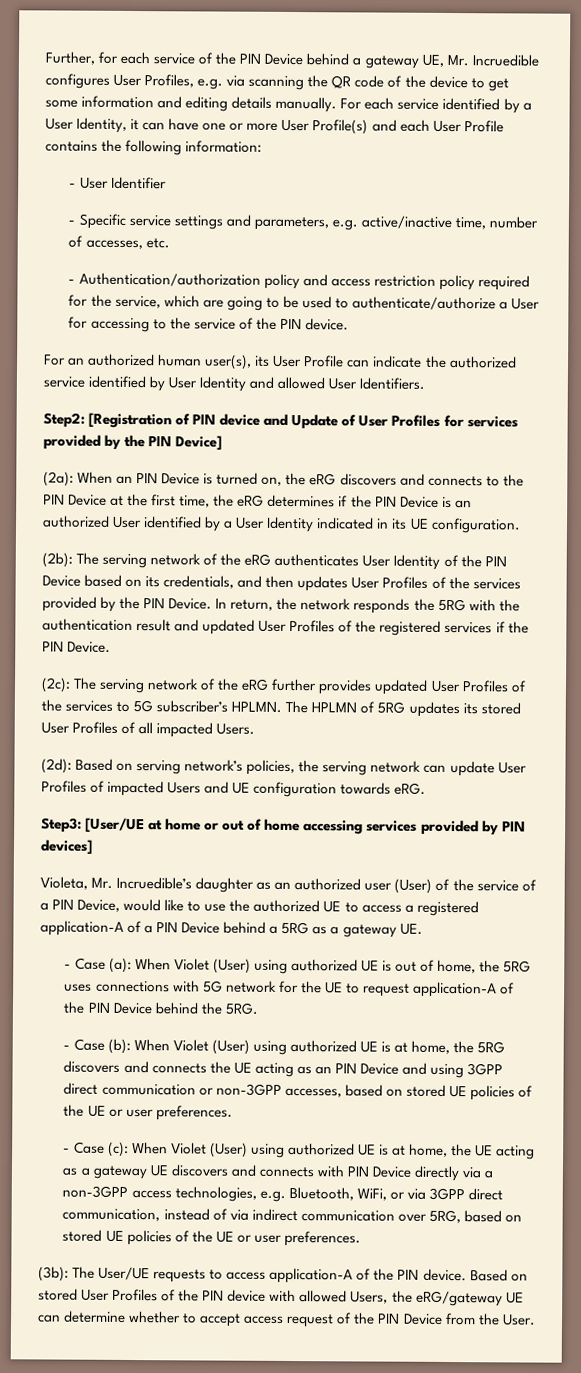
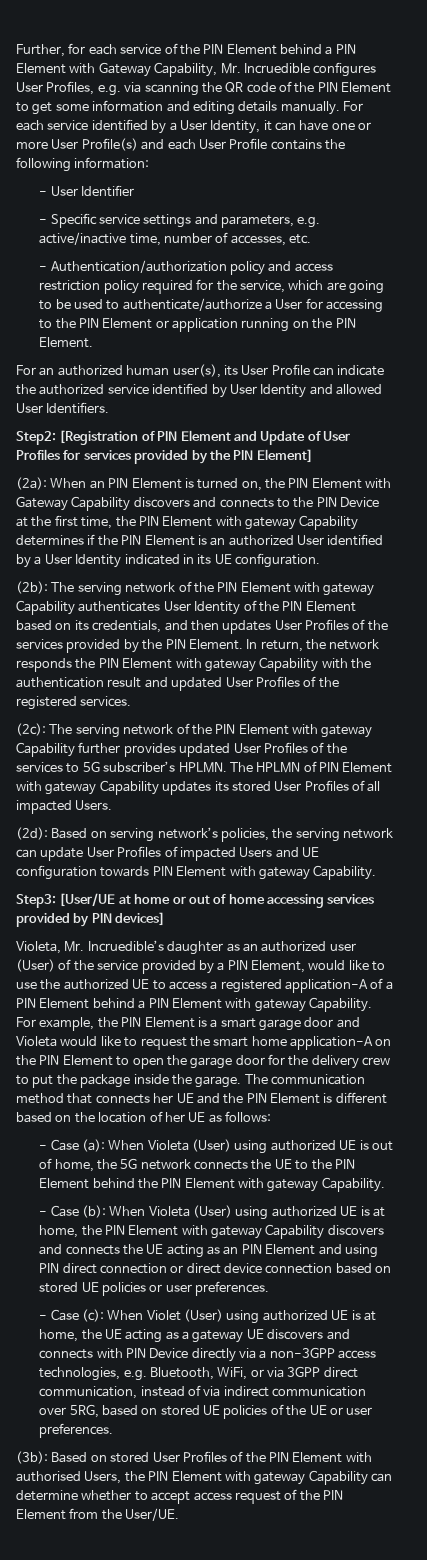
- Further, for each service of the PIN Device behind a gateway UE, Mr. Incruedible configures User Profiles, e.g. via scanning the QR code of the device to get some information and editing details manually.
+ Further, for each service of the PIN Element behind a PIN Element with Gateway Capability, Mr. Incruedible configures User Profiles, e.g. via scanning the QR code of the PIN Element to get some information and editing details manually.
- - Authentication/authorization policy and access restriction policy required for the service, which are going to be used to authenticate/authorize a User for accessing to the service of the PIN device.
+ - Authentication/authorization policy and access restriction policy required for the service, which are going to be used to authenticate/authorize a User for accessing to the PIN Element or application running on the PIN Element.
- Step2: [Registration of PIN device and Update of User Profiles for services provided by the PIN Device]
+ Step2: [Registration of PIN Element and Update of User Profiles for services provided by the PIN Element]
- (2a): When an PIN Device is turned on, the eRG discovers and connects to the PIN Device at the first time, the eRG determines if the PIN Device is an authorized User identified by a User Identity indicated in its UE configuration.
+ (2a): When an PIN Element is turned on, the PIN Element with Gateway Capability discovers and connects to the PIN Device at the first time, the PIN Element with gateway Capability determines if the PIN Element is an authorized User identified by a User Identity indicated in its UE configuration.
- (2b): The serving network of the eRG authenticates User Identity of the PIN Device based on its credentials, and then updates User Profiles of the services provided by the PIN Device.
+ (2b): The serving network of the PIN Element with gateway Capability authenticates User Identity of the PIN Element based on its credentials, and then updates User Profiles of the services provided by the PIN Element.
- In return, the network responds the 5RG with the authentication result and updated User Profiles of the registered services if the PIN Device.
+ In return, the network responds the PIN Element with gateway Capability with the authentication result and updated User Profiles of the registered services.
- (2c): The serving network of the eRG further provides updated User Profiles of the services to 5G subscriber’s HPLMN.
+ (2c): The serving network of the PIN Element with gateway Capability further provides updated User Profiles of the services to 5G subscriber’s HPLMN.
- The HPLMN of 5RG updates its stored User Profiles of all impacted Users.
+ The HPLMN of PIN Element with gateway Capability updates its stored User Profiles of all impacted Users.
- (2d): Based on serving network’s policies, the serving network can update User Profiles of impacted Users and UE configuration towards eRG.
+ (2d): Based on serving network’s policies, the serving network can update User Profiles of impacted Users and UE configuration towards PIN Element with gateway Capability.
- Violeta, Mr. Incruedible’s daughter as an authorized user (User) of the service of a PIN Device, would like to use the authorized UE to access a registered application-A of a PIN Device behind a 5RG as a gateway UE.
+ Violeta, Mr. Incruedible’s daughter as an authorized user (User) of the service provided by a PIN Element, would like to use the authorized UE to access a registered application-A of a PIN Element behind a PIN Element with gateway Capability. For example, the PIN Element is a smart garage door and Violeta would like to request the smart home application-A on the PIN Element to open the garage door for the delivery crew to put the package inside the garage. The communication method that connects her UE and the PIN Element is different based on the location of her UE as follows:
- - Case (a): When Violet (User) using authorized UE is out of home, the 5RG uses connections with 5G network for the UE to request application-A of the PIN Device behind the 5RG.
+ - Case (a): When Violeta (User) using authorized UE is out of home, the 5G network connects the UE to the PIN Element behind the PIN Element with gateway Capability.
- - Case (b): When Violet (User) using authorized UE is at home, the 5RG discovers and connects the UE acting as an PIN Device and using 3GPP direct communication or non-3GPP accesses, based on stored UE policies of the UE or user preferences.
+ - Case (b): When Violeta (User) using authorized UE is at home, the PIN Element with gateway Capability discovers and connects the UE acting as an PIN Element and using PIN direct connection or direct device connection based on stored UE policies or user preferences.
- (3b): The User/UE requests to access application-A of the PIN device. Based on stored User Profiles of the PIN device with allowed Users, the eRG/gateway UE can determine whether to accept access request of the PIN Device from the User.
+ (3b): Based on stored User Profiles of the PIN Element with authorised Users, the PIN Element with gateway Capability can determine whether to accept access request of the PIN Element from the User/UE.

